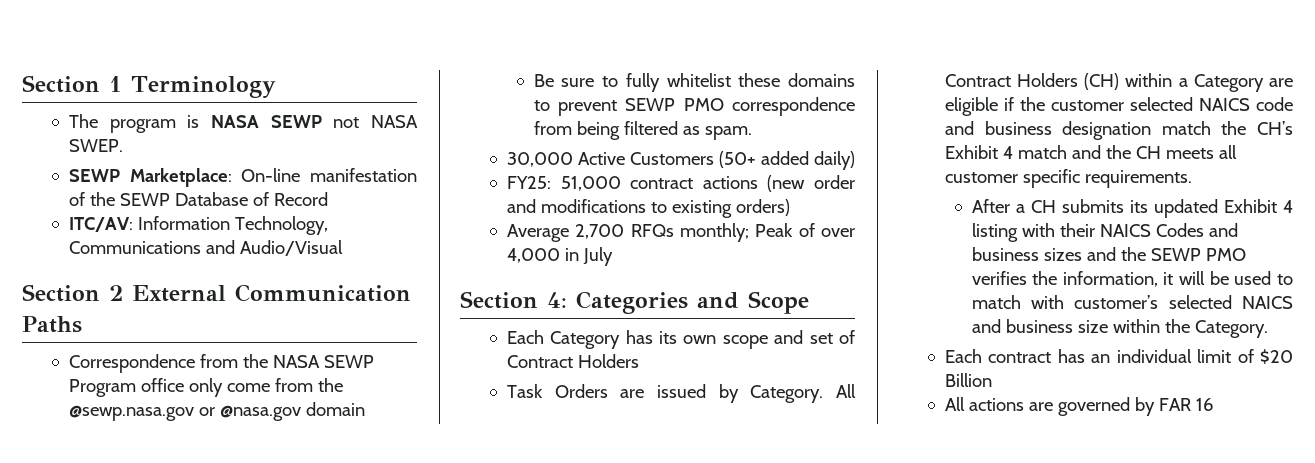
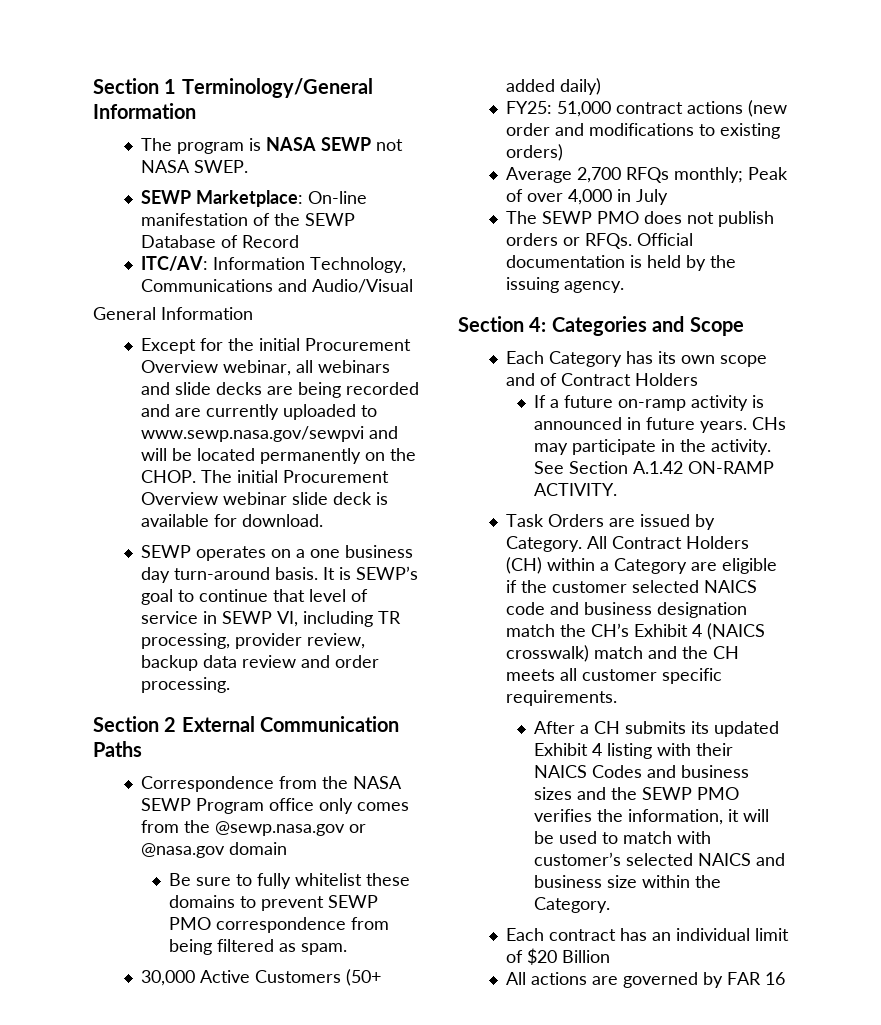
- Section 1 Terminology
+ Section 1 Terminology/General Information
+ General Information
+ Except for the initial Procurement Overview webinar, all webinars and slide decks are being recorded and are currently uploaded to www.sewp.nasa.gov/sewpvi and will be located permanently on the CHOP. The initial Procurement Overview webinar slide deck is available for download.
+ SEWP operates on a one business day turn-around basis. It is SEWP’s goal to continue that level of service in SEWP VI, including TR processing, provider review, backup data review and order processing.
- Correspondence from the NASA SEWP Program office only come from the @sewp.nasa.gov or @nasa.gov domain
+ Correspondence from the NASA SEWP Program office only comes from the @sewp.nasa.gov or @nasa.gov domain
+ The SEWP PMO does not publish orders or RFQs. Official documentation is held by the issuing agency.
- Each Category has its own scope and set of Contract Holders
+ Each Category has its own scope and of Contract Holders
+ If a future on-ramp activity is announced in future years. CHs may participate in the activity. See Section A.1.42 ON-RAMP ACTIVITY.
- All Contract Holders (CH) within a Category are eligible if the customer selected NAICS code and business designation match the CH’s Exhibit 4 match and the CH meets all customer specific requirements.
+ All Contract Holders (CH) within a Category are eligible if the customer selected NAICS code and business designation match the CH’s Exhibit 4 (NAICS crosswalk) match and the CH meets all customer specific requirements.

